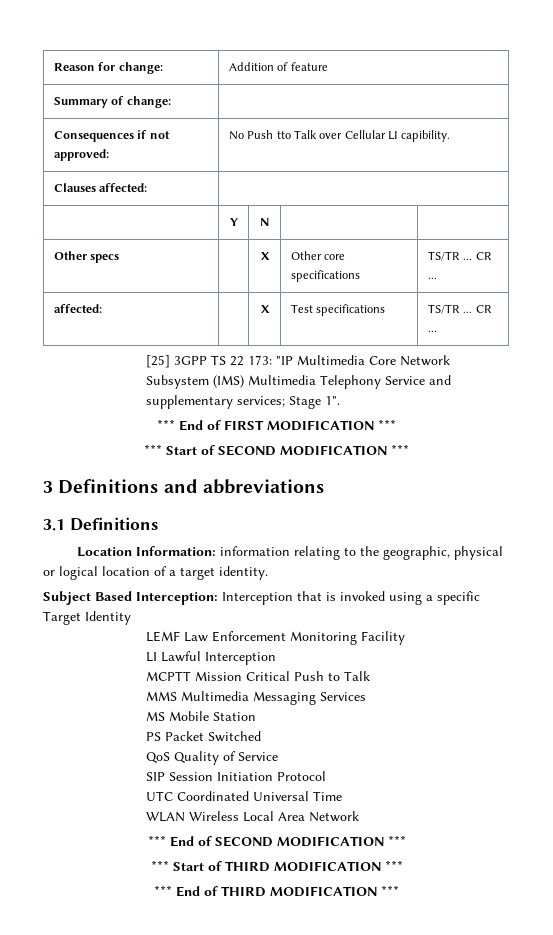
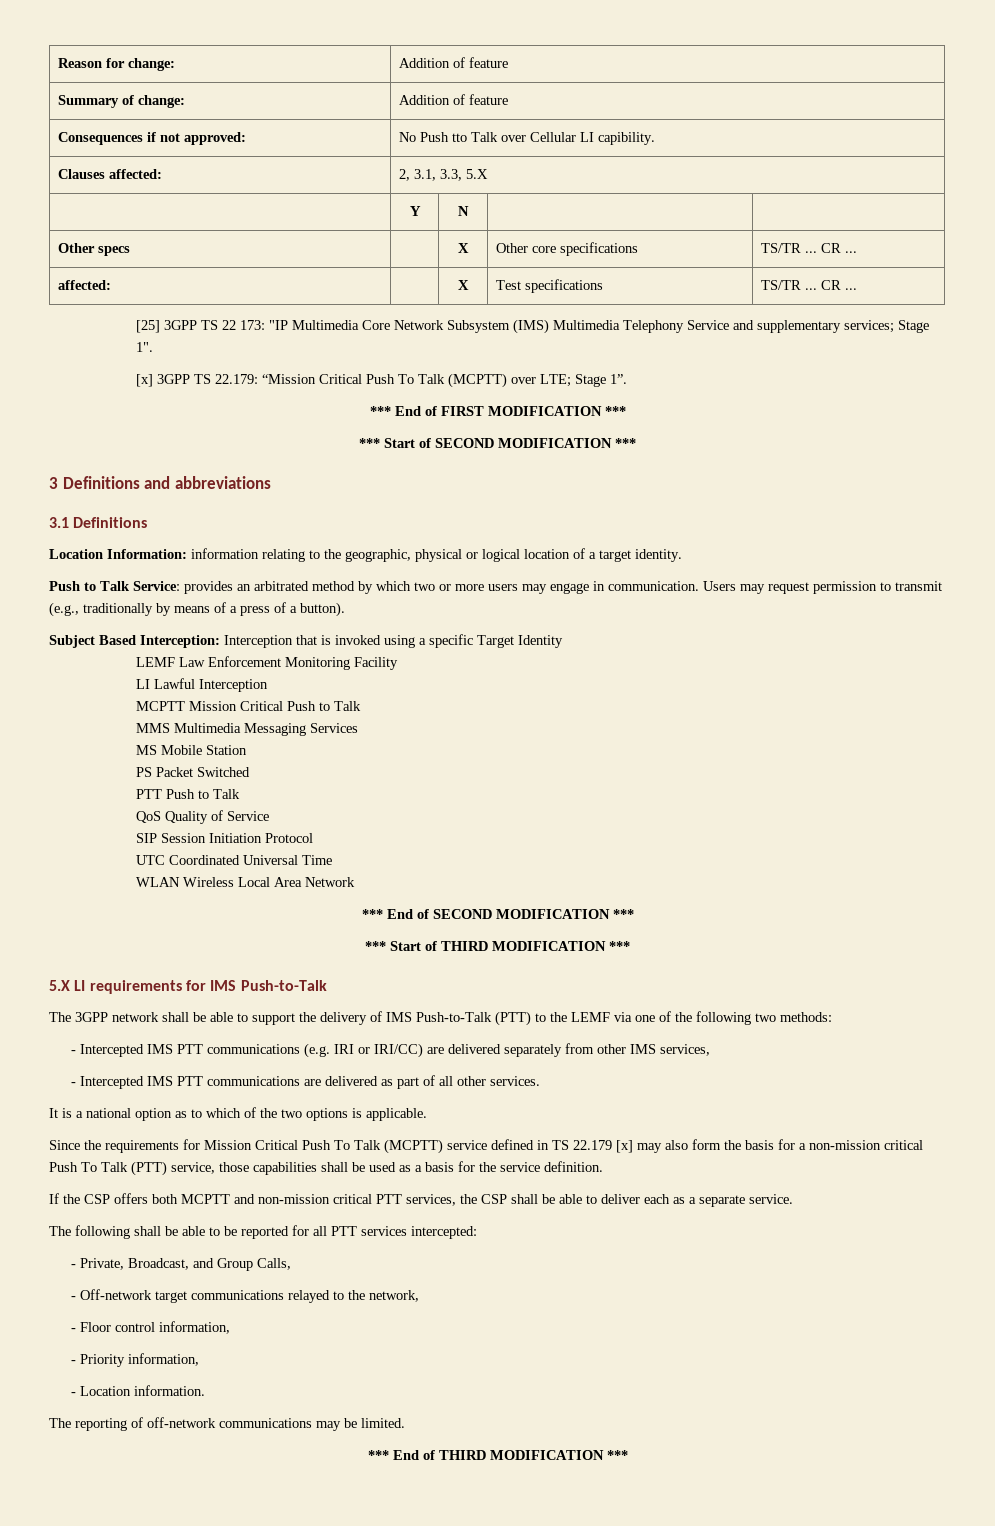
- Summary of change: |
+ Summary of change: | Addition of feature
- Clauses affected: |
+ Clauses affected: | 2, 3.1, 3.3, 5.X
+ [x] 3GPP TS 22.179: “Mission Critical Push To Talk (MCPTT) over LTE; Stage 1”.
+ Push to Talk Service: provides an arbitrated method by which two or more users may engage in communication. Users may request permission to transmit (e.g., traditionally by means of a press of a button).
+ PTT Push to Talk
+ 5.X LI requirements for IMS Push-to-Talk
+ The 3GPP network shall be able to support the delivery of IMS Push-to-Talk (PTT) to the LEMF via one of the following two methods:
+ - Intercepted IMS PTT communications (e.g. IRI or IRI/CC) are delivered separately from other IMS services,
+ - Intercepted IMS PTT communications are delivered as part of all other services.
+ It is a national option as to which of the two options is applicable.
+ Since the requirements for Mission Critical Push To Talk (MCPTT) service defined in TS 22.179 [x] may also form the basis for a non-mission critical Push To Talk (PTT) service, those capabilities shall be used as a basis for the service definition.
+ If the CSP offers both MCPTT and non-mission critical PTT services, the CSP shall be able to deliver each as a separate service.
+ The following shall be able to be reported for all PTT services intercepted:
+ - Private, Broadcast, and Group Calls,
+ - Off-network target communications relayed to the network,
+ - Floor control information,
+ - Priority information,
+ - Location information.
+ The reporting of off-network communications may be limited.

